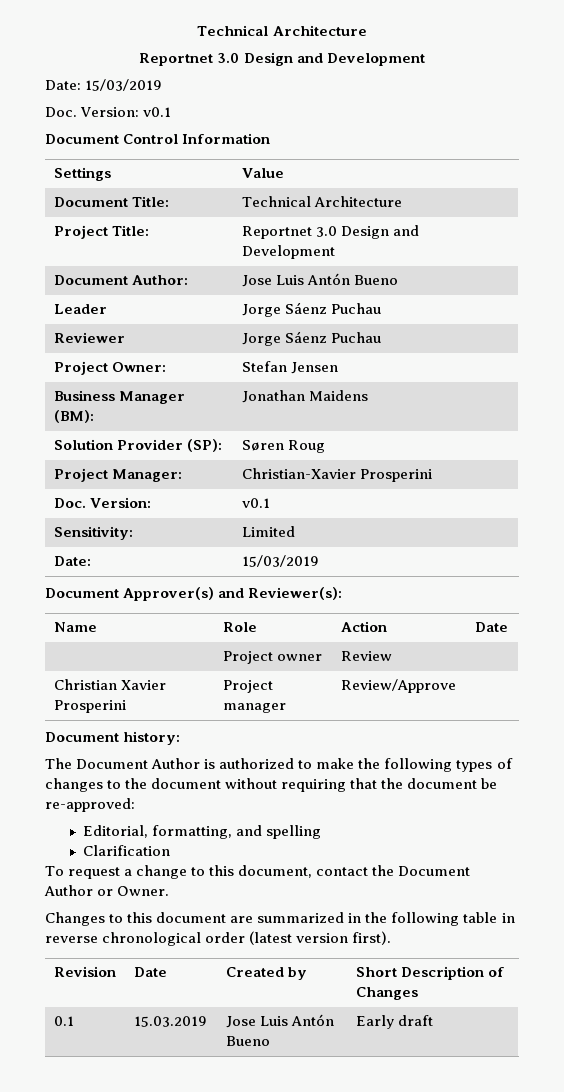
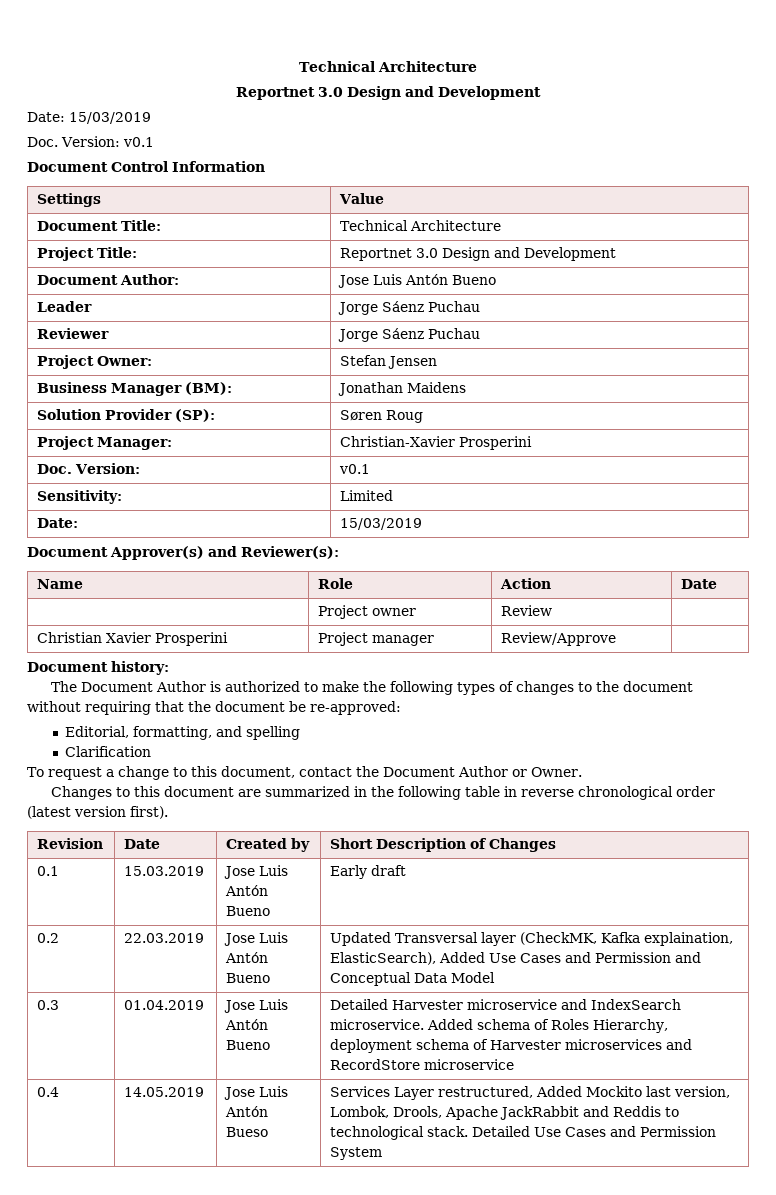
+ 0.2 | 22.03.2019 | Jose Luis Antón Bueno | Updated Transversal layer (CheckMK, Kafka explaination, ElasticSearch), Added Use Cases and Permission and Conceptual Data Model
+ 0.3 | 01.04.2019 | Jose Luis Antón Bueno | Detailed Harvester microservice and IndexSearch microservice. Added schema of Roles Hierarchy, deployment schema of Harvester microservices and RecordStore microservice
+ 0.4 | 14.05.2019 | Jose Luis Antón Bueso | Services Layer restructured, Added Mockito last version, Lombok, Drools, Apache JackRabbit and Reddis to technological stack. Detailed Use Cases and Permission System

